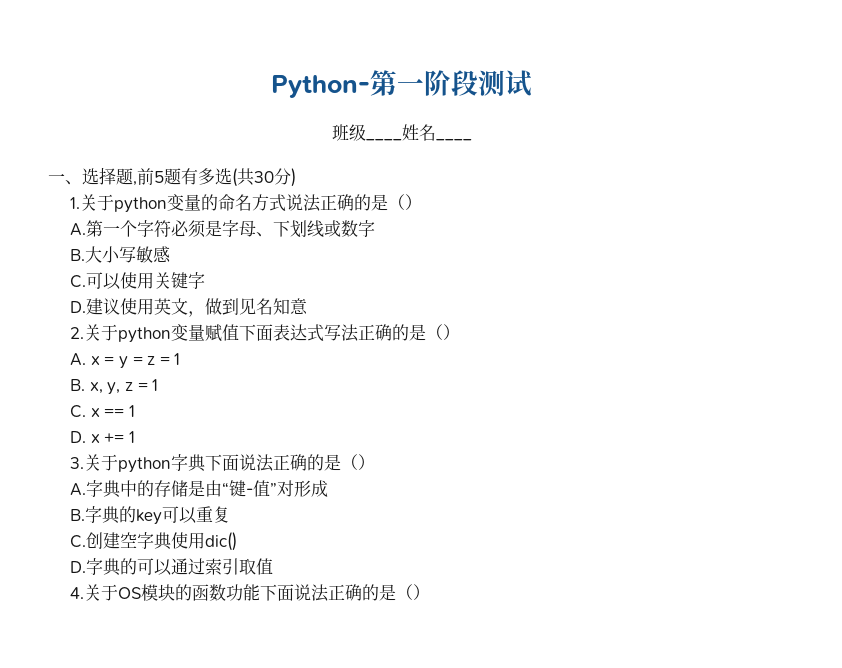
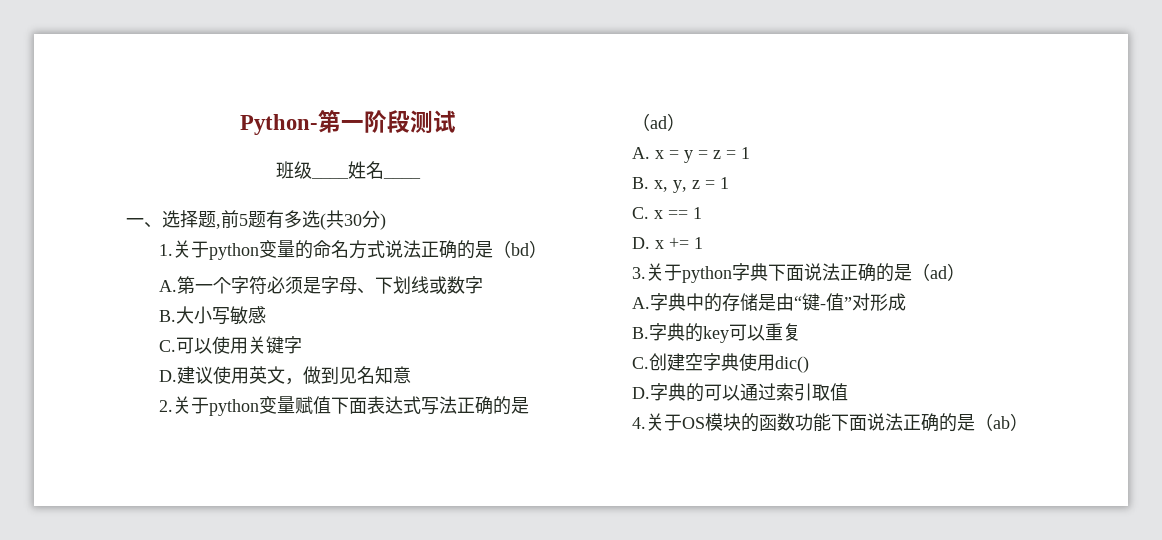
- 1.关于python变量的命名方式说法正确的是（）
+ 1.关于python变量的命名方式说法正确的是（bd）
- 2.关于python变量赋值下面表达式写法正确的是（）
+ 2.关于python变量赋值下面表达式写法正确的是（ad）
- 3.关于python字典下面说法正确的是（）
+ 3.关于python字典下面说法正确的是（ad）
- 4.关于OS模块的函数功能下面说法正确的是（）
+ 4.关于OS模块的函数功能下面说法正确的是（ab）

